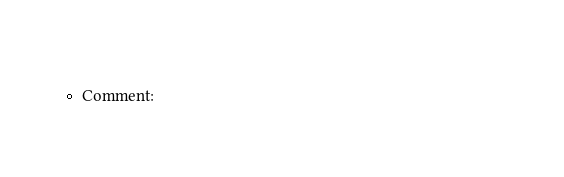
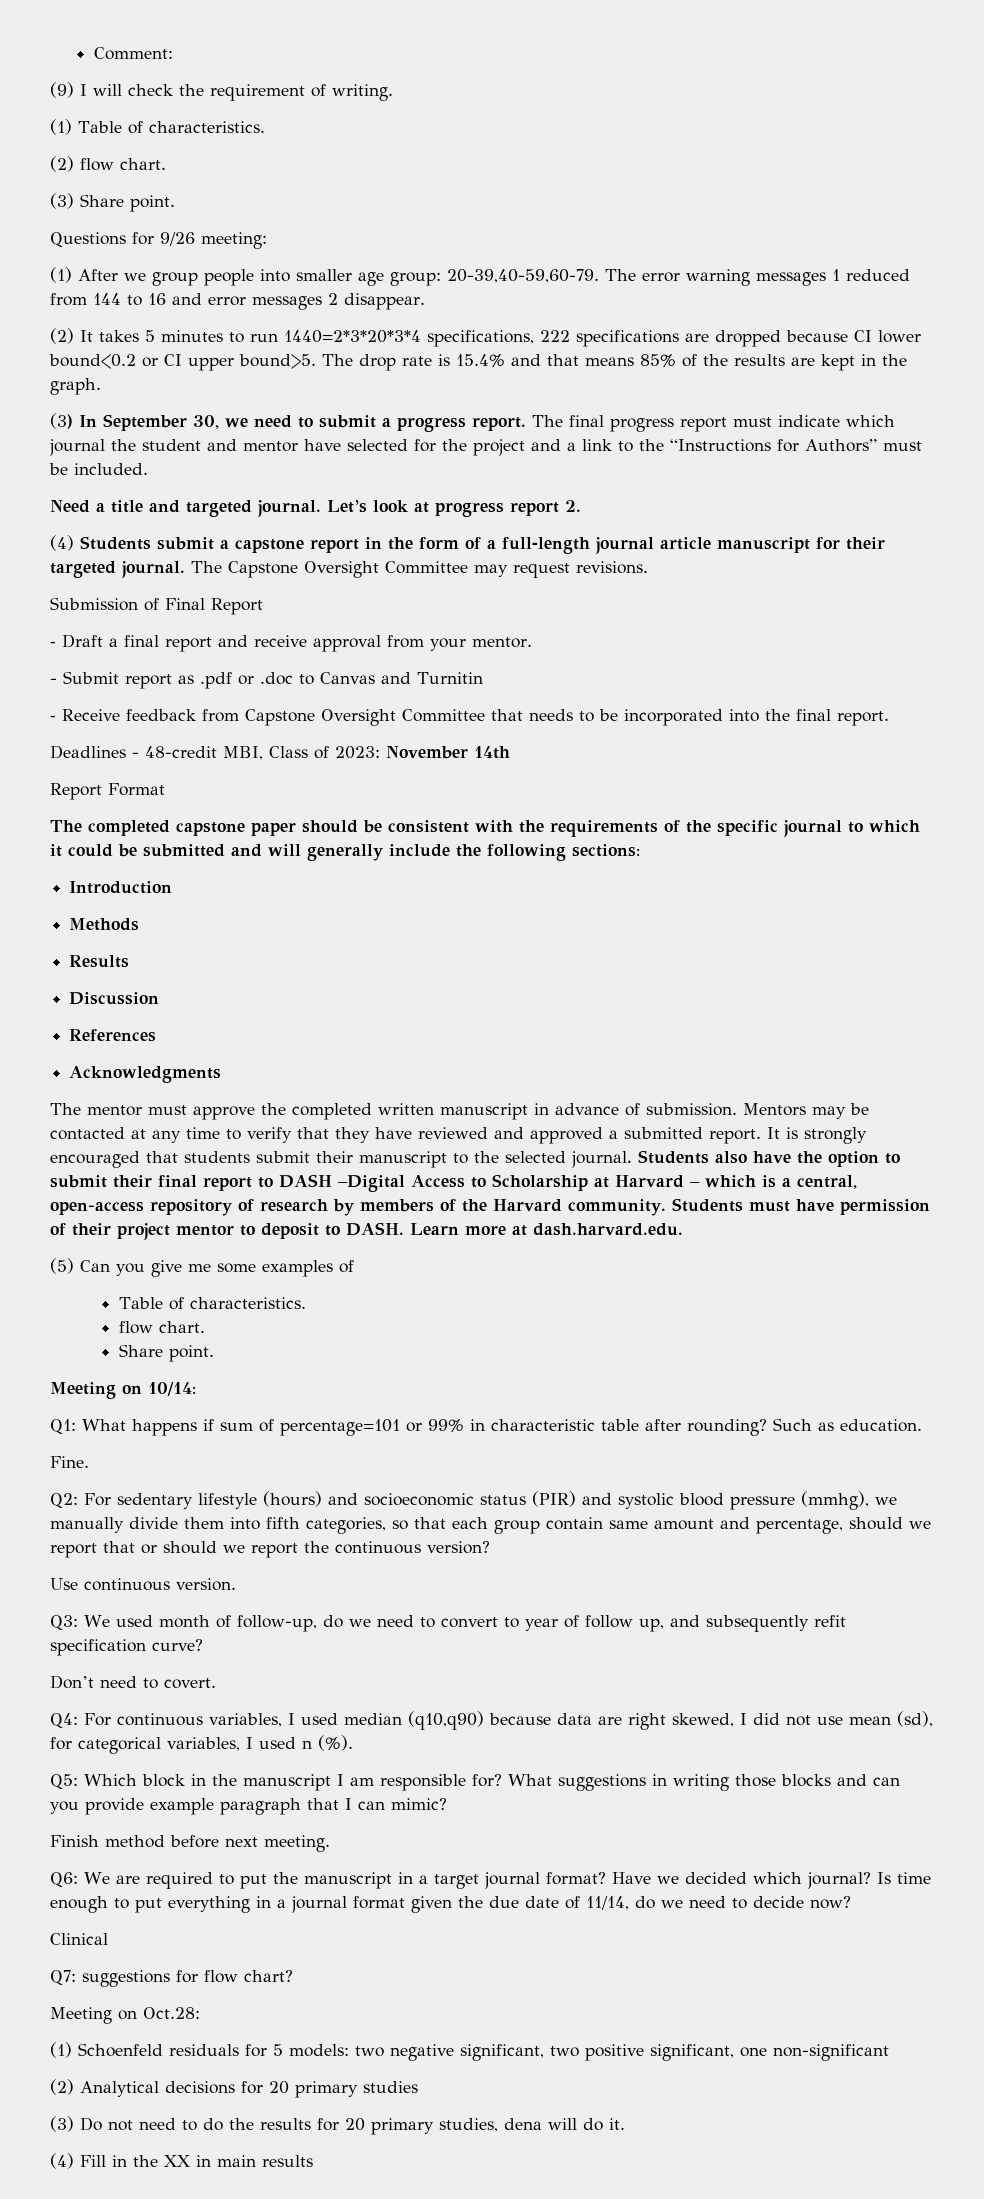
+ (9) I will check the requirement of writing.
+ (1) Table of characteristics.
+ (2) flow chart.
+ (3) Share point.
+ Questions for 9/26 meeting:
+ (1) After we group people into smaller age group: 20-39,40-59,60-79. The error warning messages 1 reduced from 144 to 16 and error messages 2 disappear.
+ (2) It takes 5 minutes to run 1440=2*3*20*3*4 specifications, 222 specifications are dropped because CI lower bound<0.2 or CI upper bound>5. The drop rate is 15.4% and that means 85% of the results are kept in the graph.
+ (3) In September 30, we need to submit a progress report. The final progress report must indicate which journal the student and mentor have selected for the project and a link to the “Instructions for Authors” must be included.
+ Need a title and targeted journal. Let’s look at progress report 2.
+ (4) Students submit a capstone report in the form of a full‐length journal article manuscript for their targeted journal. The Capstone Oversight Committee may request revisions.
+ Submission of Final Report
+ ‐ Draft a final report and receive approval from your mentor.
+ - Submit report as .pdf or .doc to Canvas and Turnitin
+ ‐ Receive feedback from Capstone Oversight Committee that needs to be incorporated into the final report.
+ Deadlines - 48-credit MBI, Class of 2023: November 14th
+ Report Format
+ The completed capstone paper should be consistent with the requirements of the specific journal to which it could be submitted and will generally include the following sections:
+ Introduction
+ Methods
+ Results
+ Discussion
+ References
+ Acknowledgments
+ The mentor must approve the completed written manuscript in advance of submission. Mentors may be contacted at any time to verify that they have reviewed and approved a submitted report. It is strongly encouraged that students submit their manuscript to the selected journal. Students also have the option to submit their final report to DASH –Digital Access to Scholarship at Harvard – which is a central, open-access repository of research by members of the Harvard community. Students must have permission of their project mentor to deposit to DASH. Learn more at dash.harvard.edu.
+ (5) Can you give me some examples of
+ Table of characteristics.
+ flow chart.
+ Share point.
+ Meeting on 10/14:
+ Q1: What happens if sum of percentage=101 or 99% in characteristic table after rounding? Such as education.
+ Fine.
+ Q2: For sedentary lifestyle (hours) and socioeconomic status (PIR) and systolic blood pressure (mmhg), we manually divide them into fifth categories, so that each group contain same amount and percentage, should we report that or should we report the continuous version?
+ Use continuous version.
+ Q3: We used month of follow-up, do we need to convert to year of follow up, and subsequently refit specification curve?
+ Don’t need to covert.
+ Q4: For continuous variables, I used median (q10,q90) because data are right skewed, I did not use mean (sd), for categorical variables, I used n (%).
+ Q5: Which block in the manuscript I am responsible for? What suggestions in writing those blocks and can you provide example paragraph that I can mimic?
+ Finish method before next meeting.
+ Q6: We are required to put the manuscript in a target journal format? Have we decided which journal? Is time enough to put everything in a journal format given the due date of 11/14, do we need to decide now?
+ Clinical
+ Q7: suggestions for flow chart?
+ Meeting on Oct.28:
+ (1) Schoenfeld residuals for 5 models: two negative significant, two positive significant, one non-significant
+ (2) Analytical decisions for 20 primary studies
+ (3) Do not need to do the results for 20 primary studies, dena will do it.
+ (4) Fill in the XX in main results

